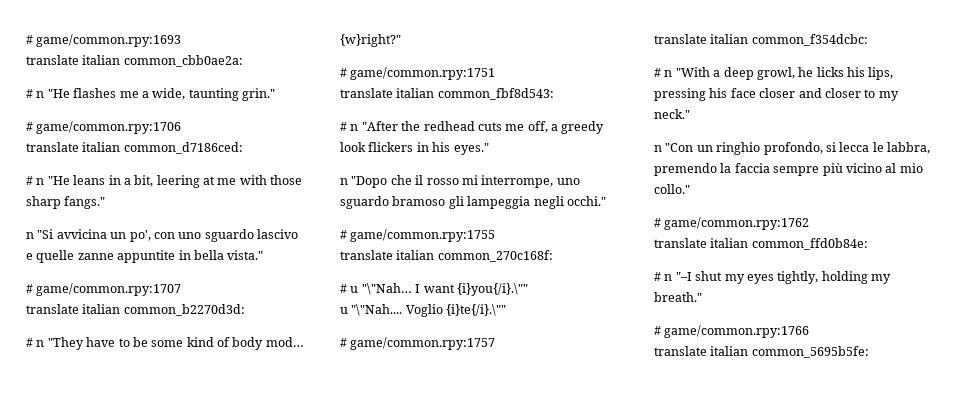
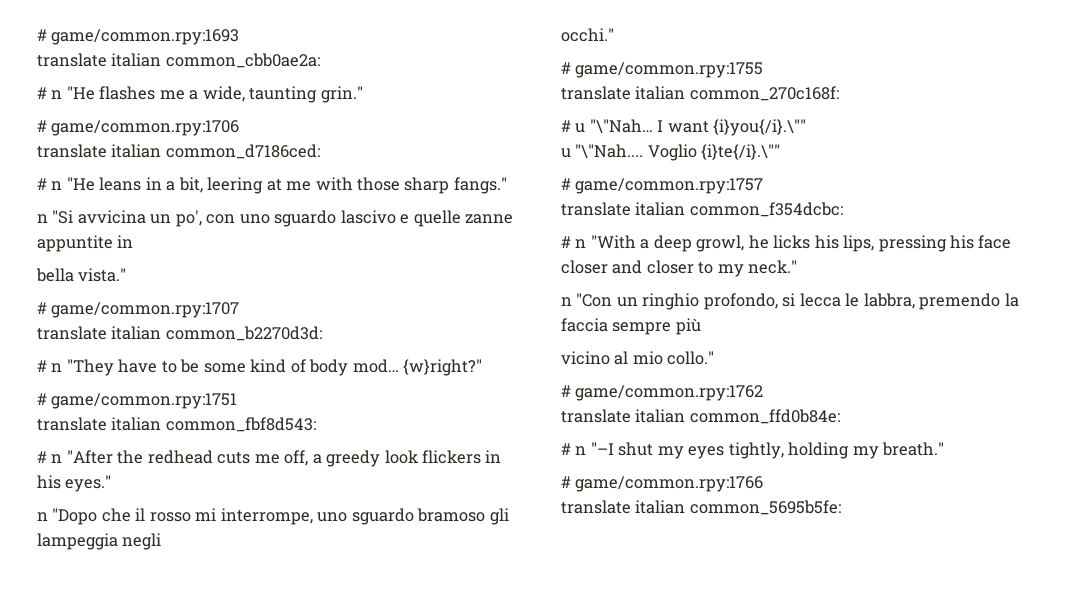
- n "Si avvicina un po', con uno sguardo lascivo e quelle zanne appuntite in bella vista."
+ n "Si avvicina un po', con uno sguardo lascivo e quelle zanne appuntite in
+ bella vista."
- n "Dopo che il rosso mi interrompe, uno sguardo bramoso gli lampeggia negli occhi."
+ n "Dopo che il rosso mi interrompe, uno sguardo bramoso gli lampeggia negli
+ occhi."
- n "Con un ringhio profondo, si lecca le labbra, premendo la faccia sempre più vicino al mio collo."
+ n "Con un ringhio profondo, si lecca le labbra, premendo la faccia sempre più
+ vicino al mio collo."

